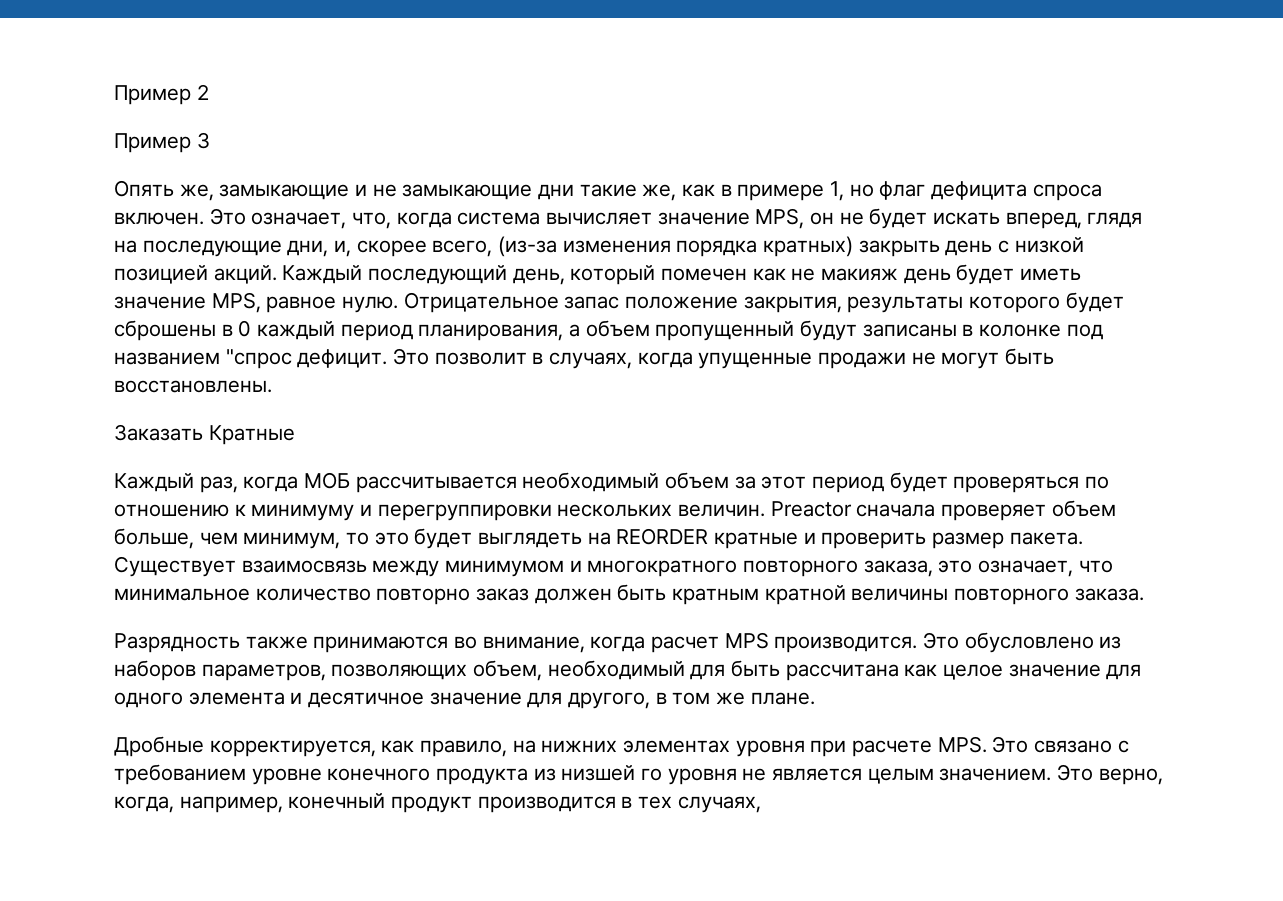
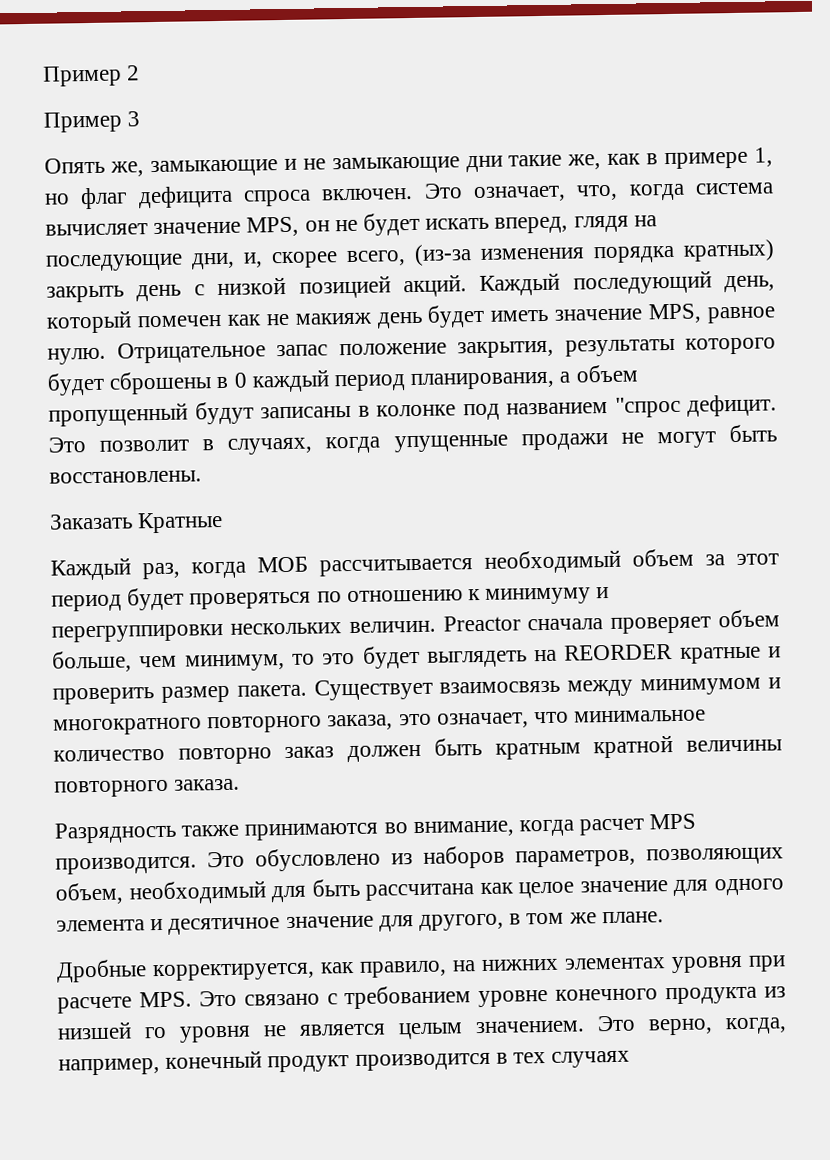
- Это верно, когда, например, конечный продукт производится в тех случаях,
+ Это верно, когда, например, конечный продукт производится в тех случаях

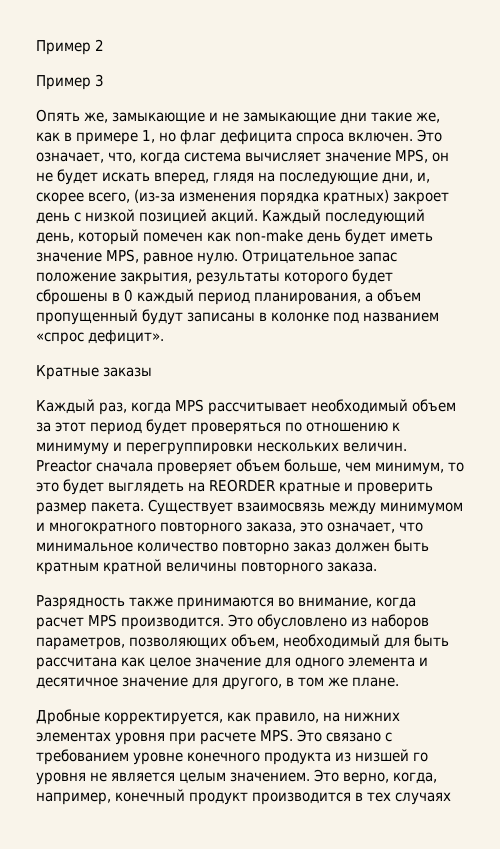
- Это означает, что, когда система вычисляет значение MPS, он не будет искать вперед, глядя на последующие дни, и, скорее всего, (из-за изменения порядка кратных) закрыть день с низкой позицией акций.
+ Это означает, что, когда система вычисляет значение MPS, он не будет искать вперед, глядя на последующие дни, и, скорее всего, (из-за изменения порядка кратных) закроет день с низкой позицией акций.
- Каждый последующий день, который помечен как не макияж день будет иметь значение MPS, равное нулю.
+ Каждый последующий день, который помечен как non-make день будет иметь значение MPS, равное нулю.
- Отрицательное запас положение закрытия, результаты которого будет сброшены в 0 каждый период планирования, а объем пропущенный будут записаны в колонке под названием "спрос дефицит. Это позволит в случаях, когда упущенные продажи не могут быть восстановлены.
- Заказать Кратные
+ Отрицательное запас положение закрытия, результаты которого будет сброшены в 0 каждый период планирования, а объем пропущенный будут записаны в колонке под названием «спрос дефицит».
+ Кратные заказы
- Каждый раз, когда МОБ рассчитывается необходимый объем за этот период будет проверяться по отношению к минимуму и перегруппировки нескольких величин.
+ Каждый раз, когда MPS рассчитывает необходимый объем за этот период будет проверяться по отношению к минимуму и перегруппировки нескольких величин.

